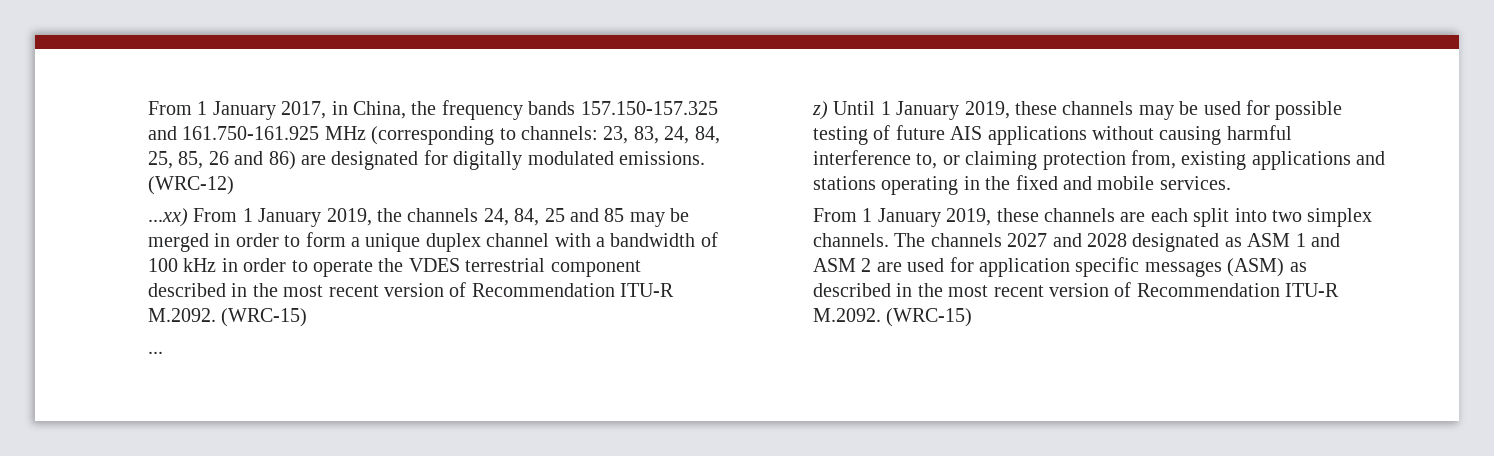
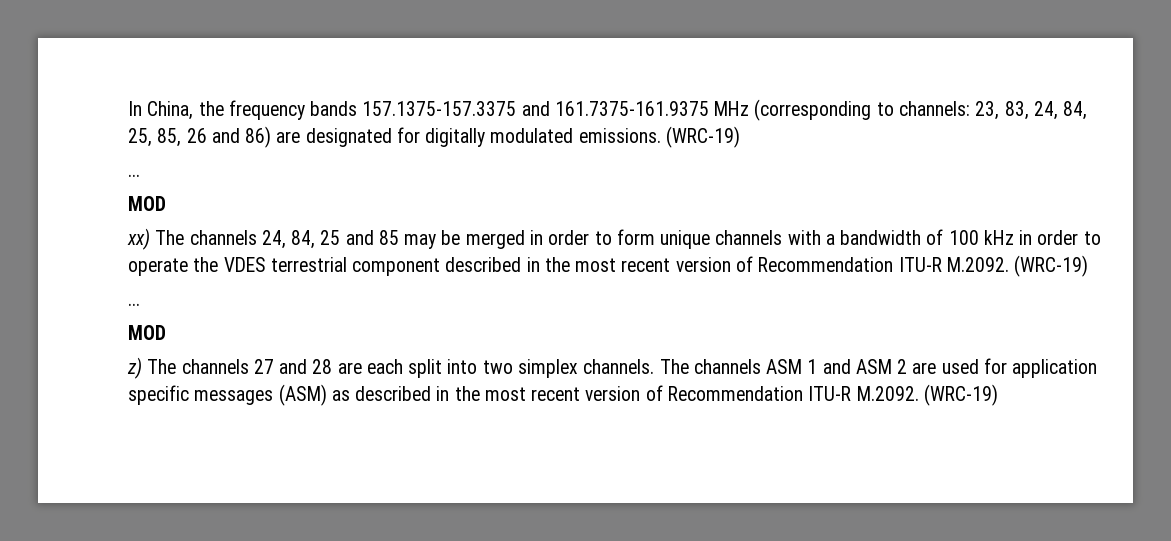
- From 1 January 2017, in China, the frequency bands 157.150-157.325 and 161.750-161.925 MHz (corresponding to channels: 23, 83, 24, 84, 25, 85, 26 and 86) are designated for digitally modulated emissions. (WRC-12)
- ...xx) From 1 January 2019, the channels 24, 84, 25 and 85 may be merged in order to form a unique duplex channel with a bandwidth of 100 kHz in order to operate the VDES terrestrial component described in the most recent version of Recommendation ITU-R M.2092. (WRC-15)
+ In China, the frequency bands 157.1375-157.3375 and 161.7375-161.9375 MHz (corresponding to channels: 23, 83, 24, 84, 25, 85, 26 and 86) are designated for digitally modulated emissions. (WRC-19)
  ...
+ MOD
+ xx) The channels 24, 84, 25 and 85 may be merged in order to form unique channels with a bandwidth of 100 kHz in order to operate the VDES terrestrial component described in the most recent version of Recommendation ITU-R M.2092. (WRC-19)
+ ...
+ MOD
- z) Until 1 January 2019, these channels may be used for possible testing of future AIS applications without causing harmful interference to, or claiming protection from, existing applications and stations operating in the fixed and mobile services.
- From 1 January 2019, these channels are each split into two simplex channels.
+ z) The channels 27 and 28 are each split into two simplex channels.
- The channels 2027 and 2028 designated as ASM 1 and ASM 2 are used for application specific messages (ASM) as described in the most recent version of Recommendation ITU-R M.2092. (WRC-15)
+ The channels ASM 1 and ASM 2 are used for application specific messages (ASM) as described in the most recent version of Recommendation ITU-R M.2092. (WRC-19)

